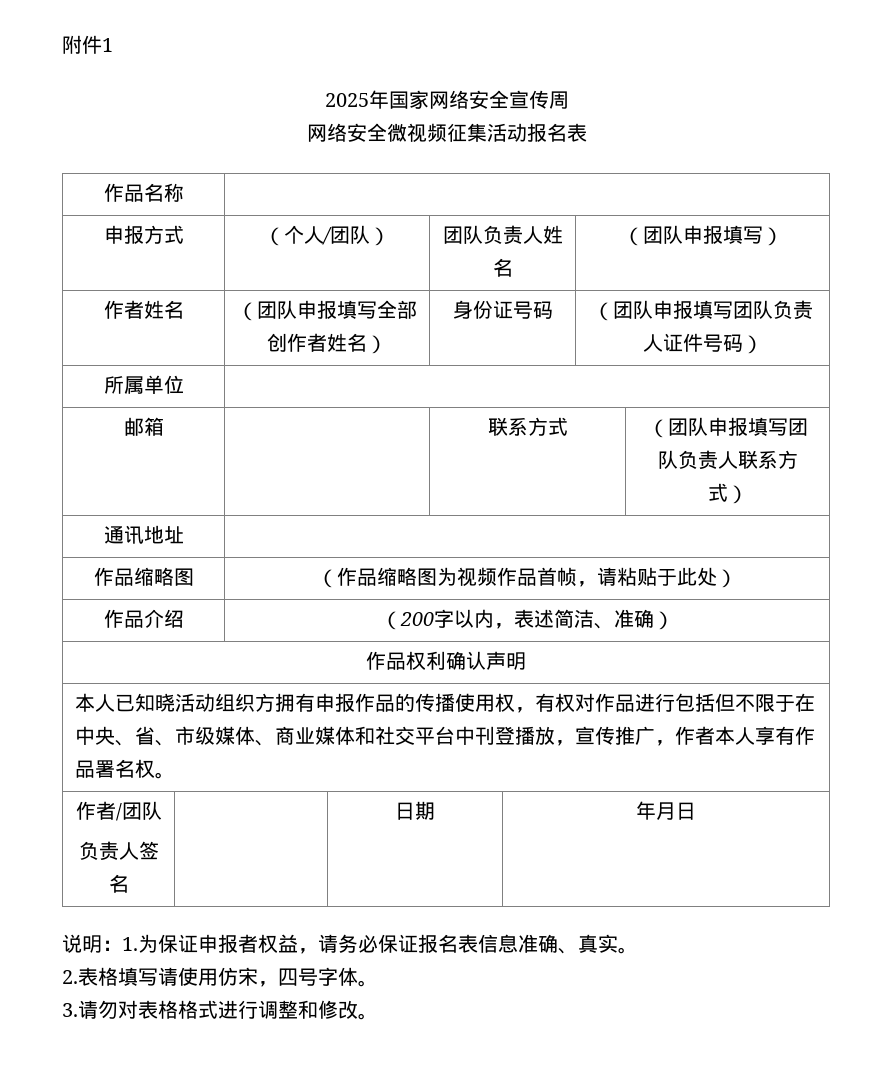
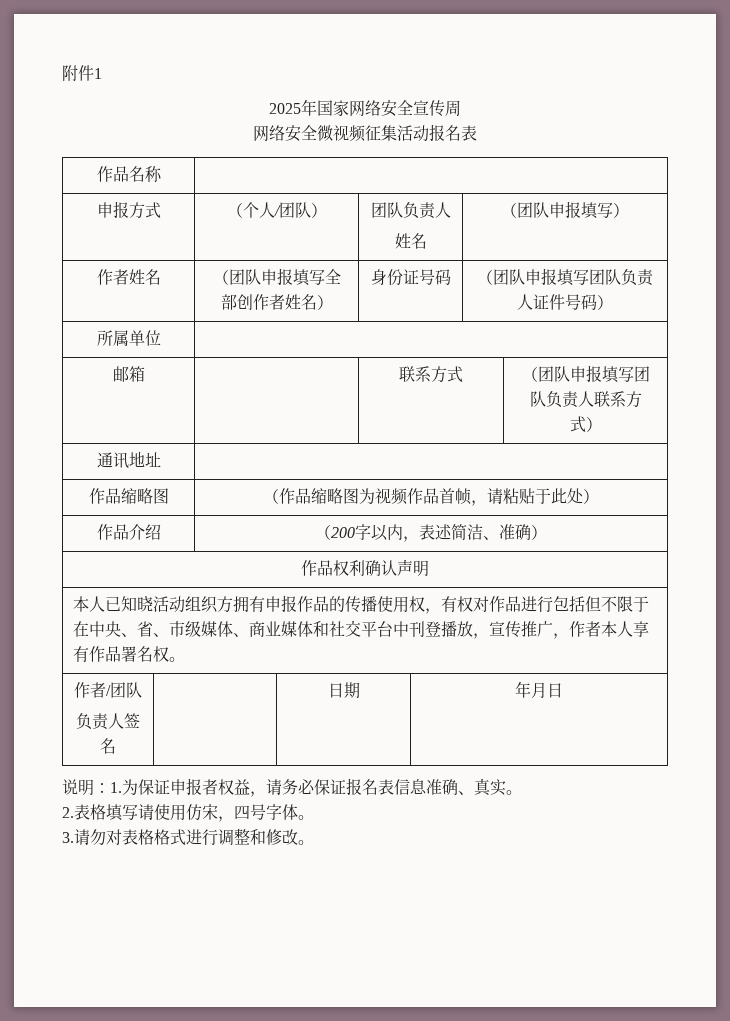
- 申报方式 | （个人/团队） | 团队负责人姓名 | （团队申报填写）
+ 申报方式 | （个人/团队） | 团队负责人
+ 姓名 | （团队申报填写）

